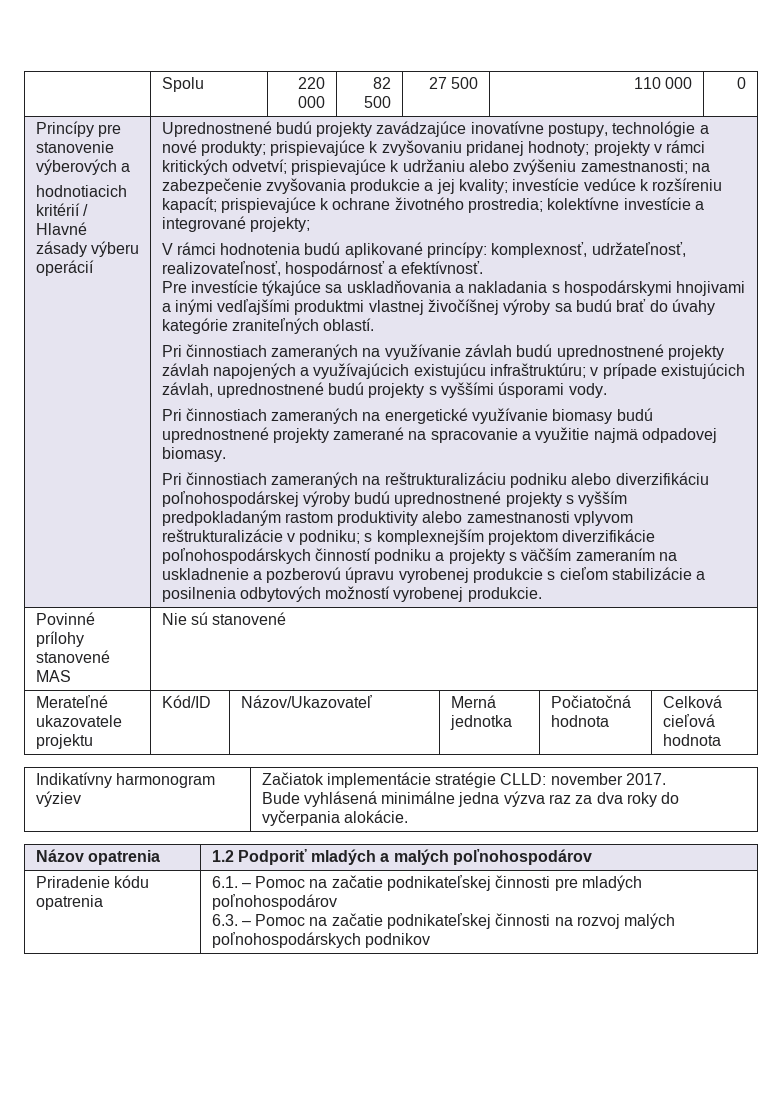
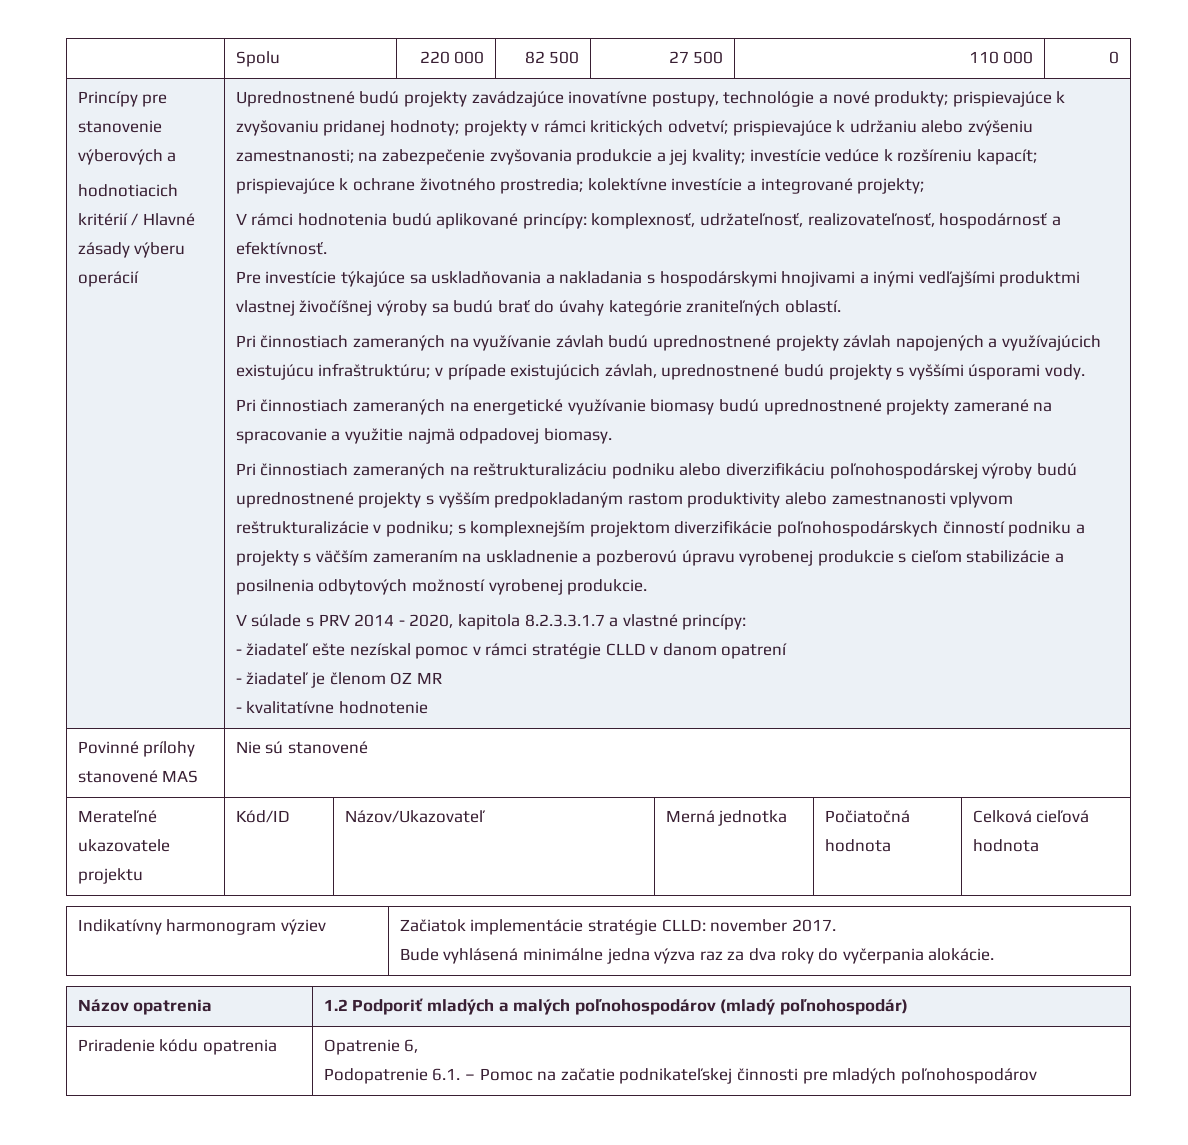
+ V súlade s PRV 2014 - 2020, kapitola 8.2.3.3.1.7 a vlastné princípy:
+ - žiadateľ ešte nezískal pomoc v rámci stratégie CLLD v danom opatrení
+ - žiadateľ je členom OZ MR
+ - kvalitatívne hodnotenie
- Názov opatrenia | 1.2 Podporiť mladých a malých poľnohospodárov
+ Názov opatrenia | 1.2 Podporiť mladých a malých poľnohospodárov (mladý poľnohospodár)
- Priradenie kódu opatrenia | 6.1. – Pomoc na začatie podnikateľskej činnosti pre mladých poľnohospodárov
- 6.3. – Pomoc na začatie podnikateľskej činnosti na rozvoj malých poľnohospodárskych podnikov
+ Priradenie kódu opatrenia | Opatrenie 6,
+ Podopatrenie 6.1. – Pomoc na začatie podnikateľskej činnosti pre mladých poľnohospodárov

